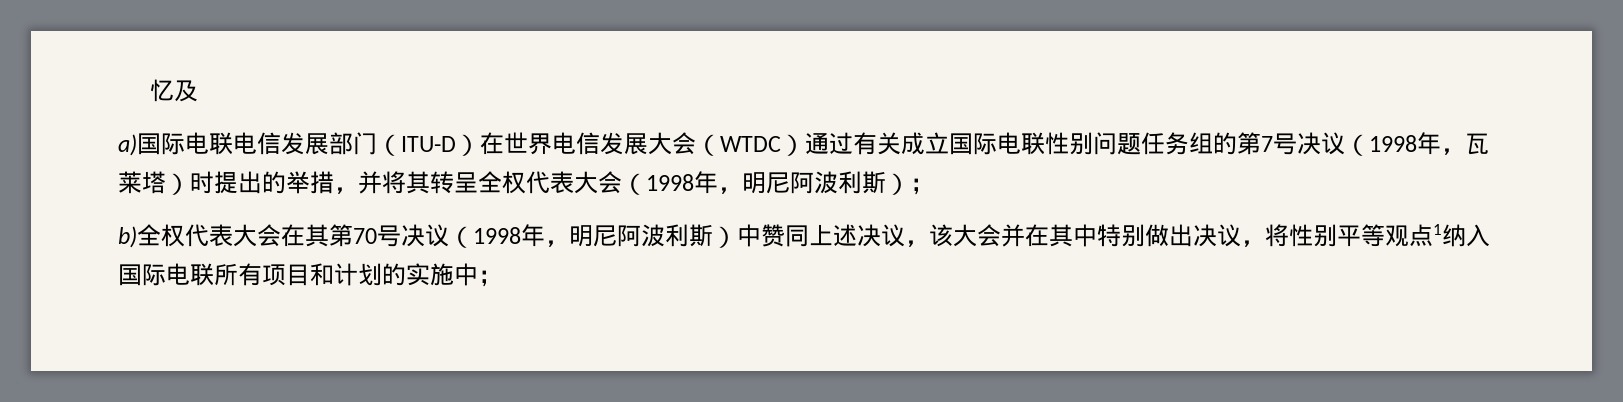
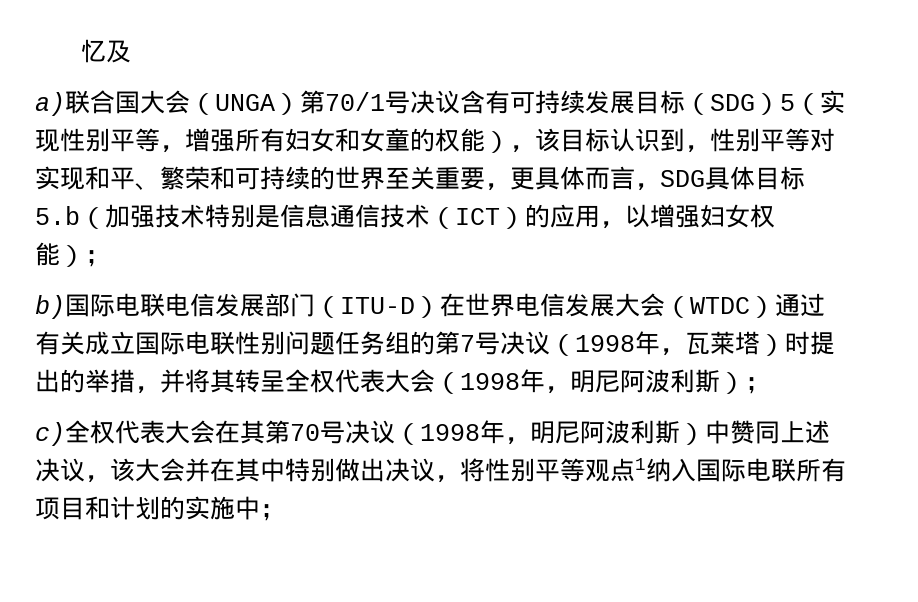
- a)国际电联电信发展部门（ITU-D）在世界电信发展大会（WTDC）通过有关成立国际电联性别问题任务组的第7号决议（1998年，瓦莱塔）时提出的举措，并将其转呈全权代表大会（1998年，明尼阿波利斯）；
+ a)联合国大会（UNGA）第70/1号决议含有可持续发展目标（SDG）5（实现性别平等，增强所有妇女和女童的权能），该目标认识到，性别平等对实现和平、繁荣和可持续的世界至关重要，更具体而言，SDG具体目标5.b（加强技术特别是信息通信技术（ICT）的应用，以增强妇女权能）；
+ b)国际电联电信发展部门（ITU-D）在世界电信发展大会（WTDC）通过有关成立国际电联性别问题任务组的第7号决议（1998年，瓦莱塔）时提出的举措，并将其转呈全权代表大会（1998年，明尼阿波利斯）；
- b)全权代表大会在其第70号决议（1998年，明尼阿波利斯）中赞同上述决议，该大会并在其中特别做出决议，将性别平等观点1纳入国际电联所有项目和计划的实施中；
+ c)全权代表大会在其第70号决议（1998年，明尼阿波利斯）中赞同上述决议，该大会并在其中特别做出决议，将性别平等观点1纳入国际电联所有项目和计划的实施中；

